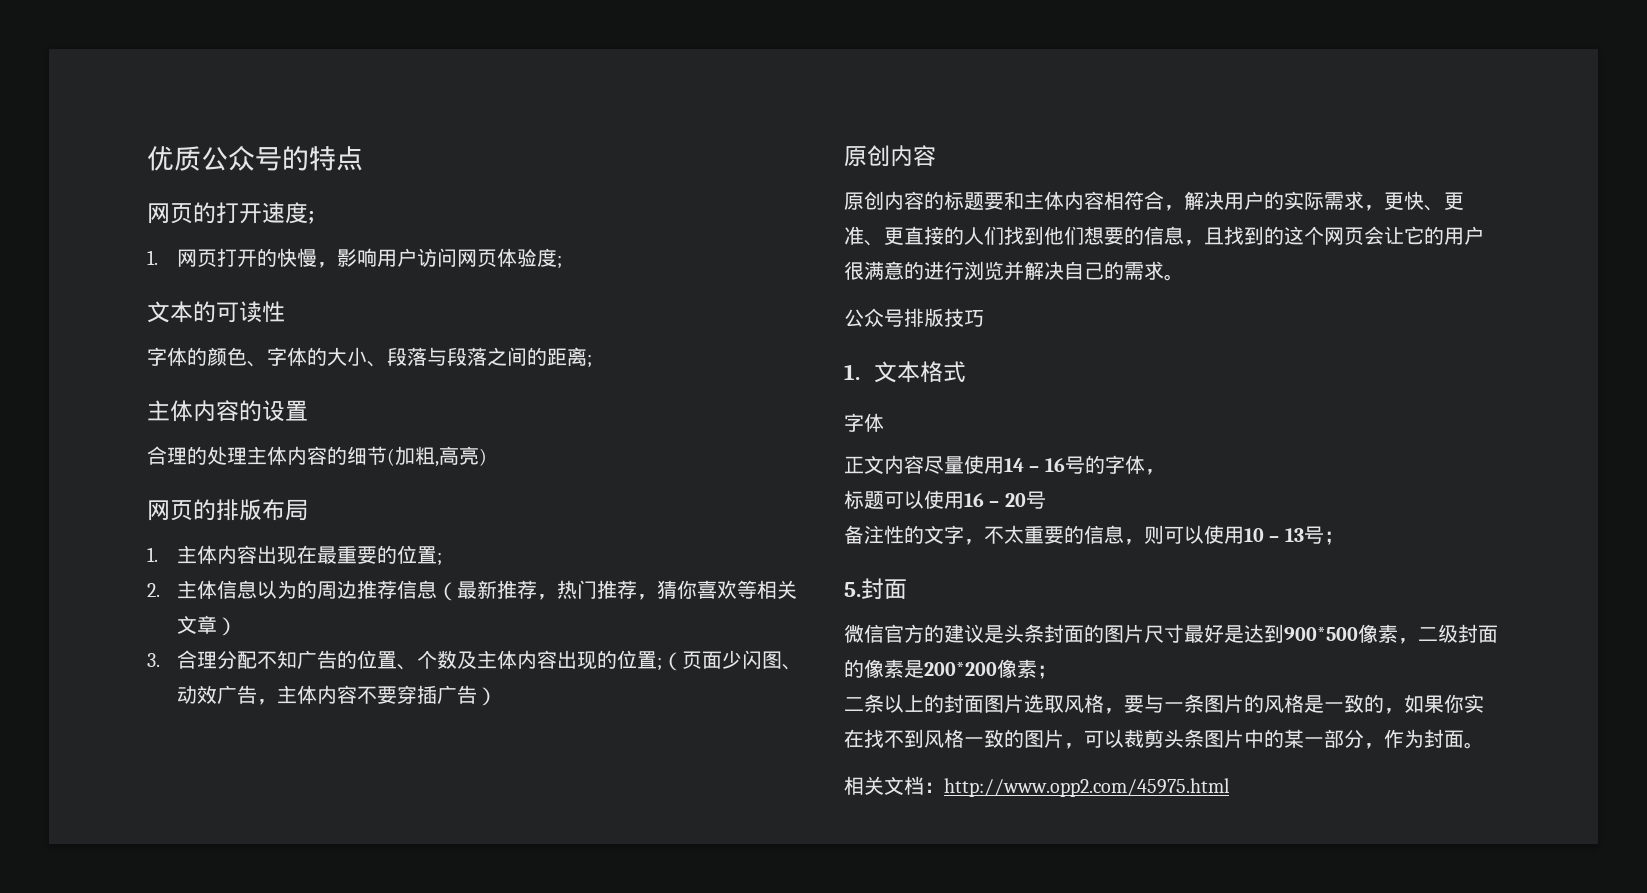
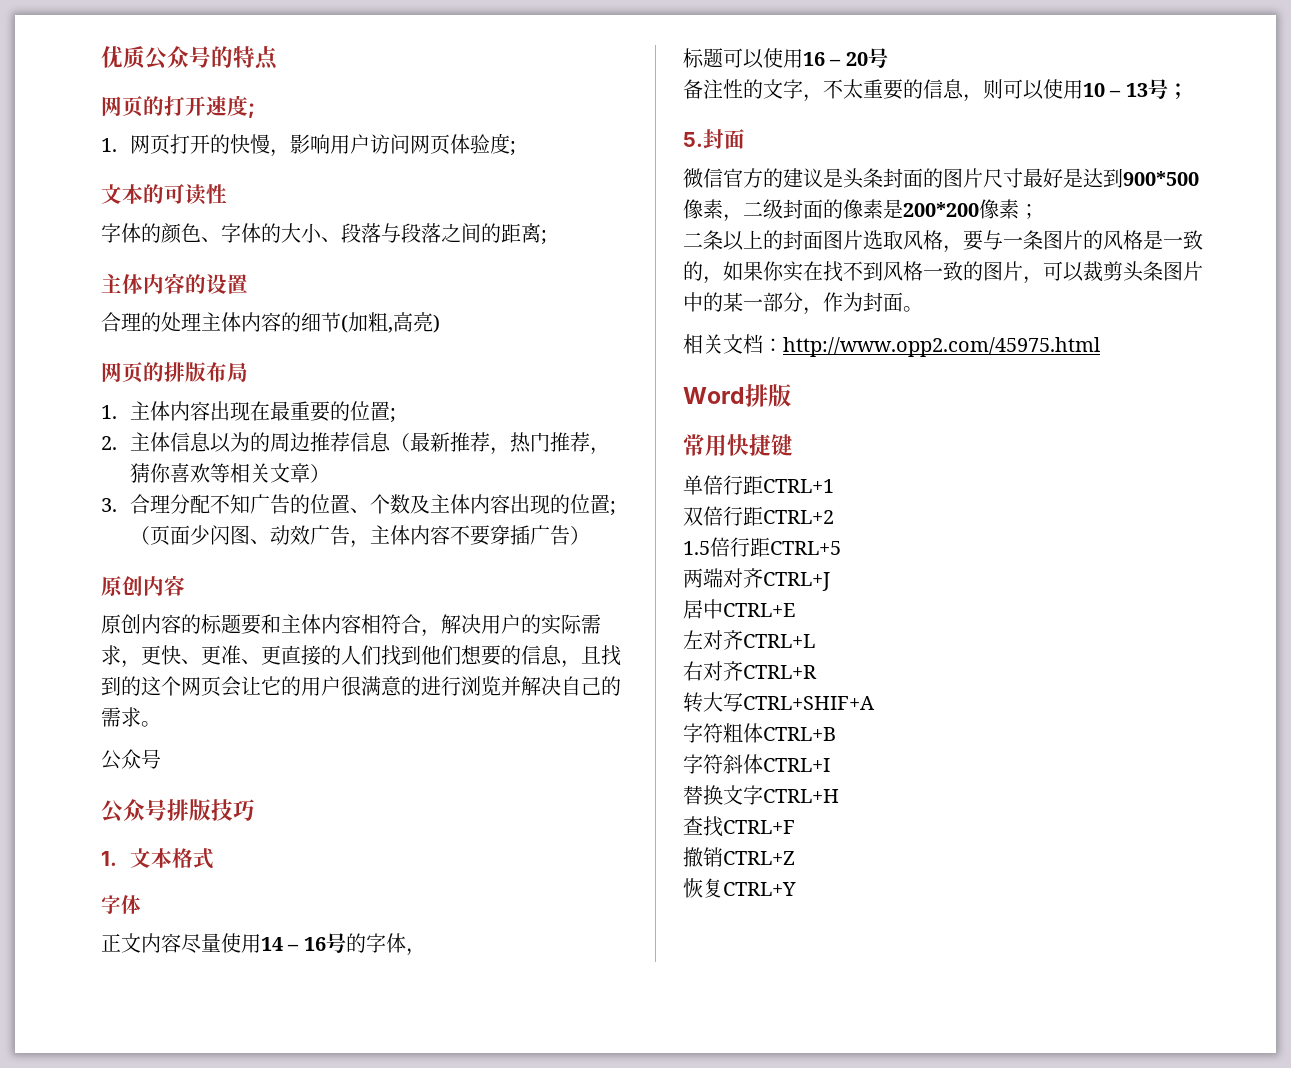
  原创内容的标题要和主体内容相符合，解决用户的实际需求，更快、更准、更直接的人们找到他们想要的信息，且找到的这个网页会让它的用户很满意的进行浏览并解决自己的需求。
+ 公众号
+ Word排版
+ 常用快捷键
+ 单倍行距CTRL+1
+ 双倍行距CTRL+2
+ 1.5倍行距CTRL+5
+ 两端对齐CTRL+J
+ 居中CTRL+E
+ 左对齐CTRL+L
+ 右对齐CTRL+R
+ 转大写CTRL+SHIF+A
+ 字符粗体CTRL+B
+ 字符斜体CTRL+I
+ 替换文字CTRL+H
+ 查找CTRL+F
+ 撤销CTRL+Z
+ 恢复CTRL+Y

